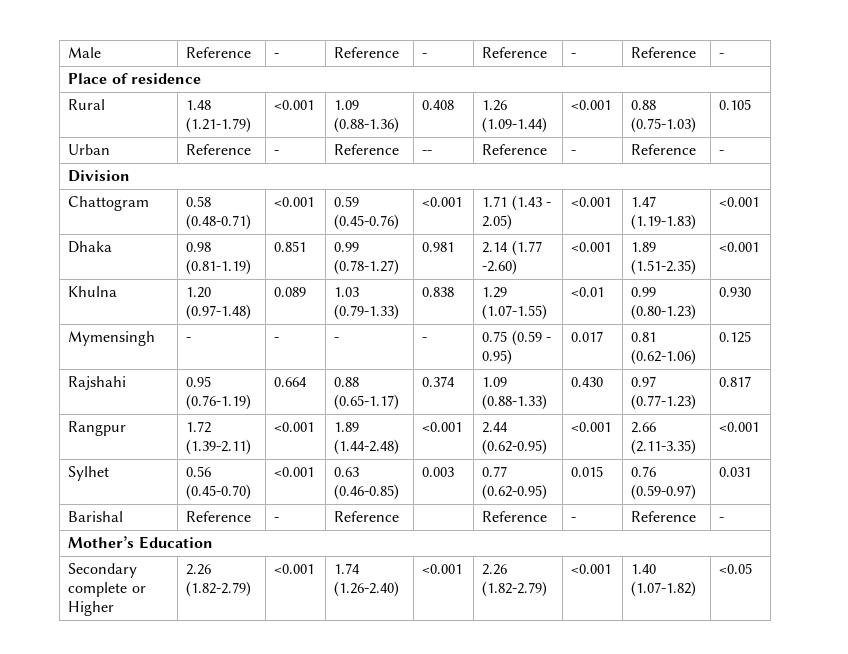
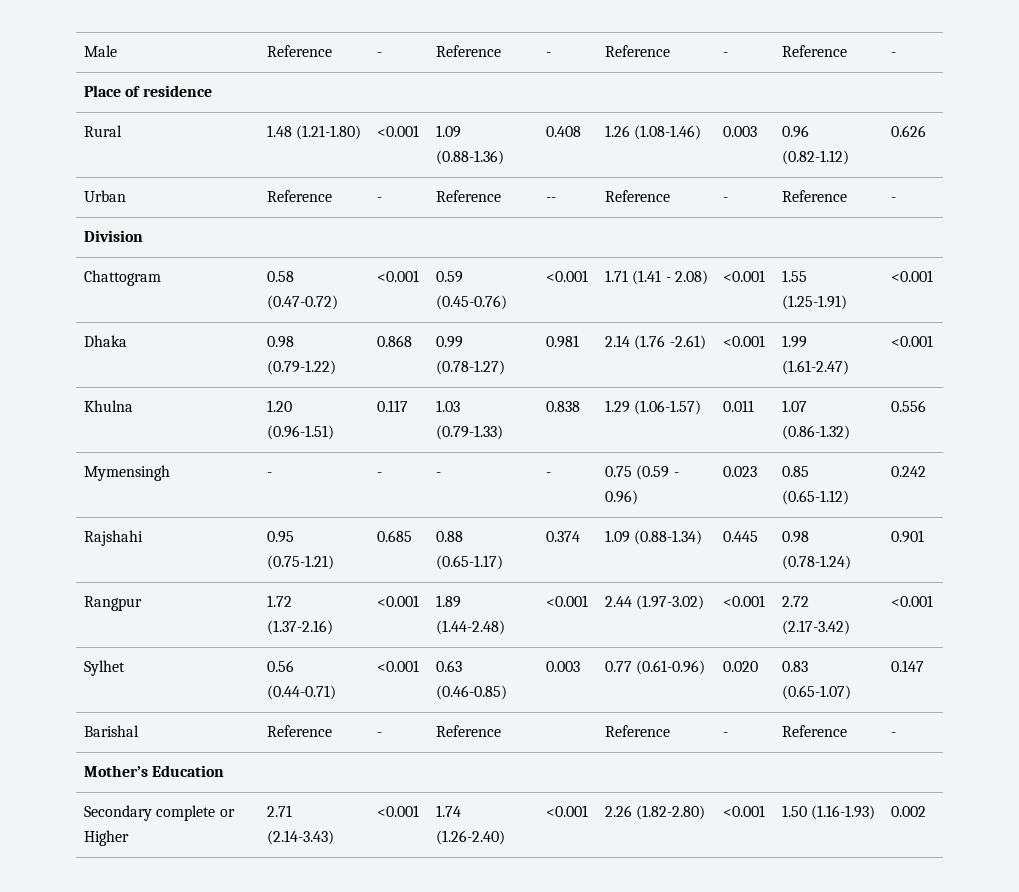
- Rural | 1.48 (1.21-1.79) | <0.001 | 1.09 (0.88-1.36) | 0.408 | 1.26 (1.09-1.44) | <0.001 | 0.88 (0.75-1.03) | 0.105
+ Rural | 1.48 (1.21-1.80) | <0.001 | 1.09 (0.88-1.36) | 0.408 | 1.26 (1.08-1.46) | 0.003 | 0.96 (0.82-1.12) | 0.626
- Chattogram | 0.58 (0.48-0.71) | <0.001 | 0.59 (0.45-0.76) | <0.001 | 1.71 (1.43 - 2.05) | <0.001 | 1.47 (1.19-1.83) | <0.001
+ Chattogram | 0.58 (0.47-0.72) | <0.001 | 0.59 (0.45-0.76) | <0.001 | 1.71 (1.41 - 2.08) | <0.001 | 1.55 (1.25-1.91) | <0.001
- Dhaka | 0.98 (0.81-1.19) | 0.851 | 0.99 (0.78-1.27) | 0.981 | 2.14 (1.77 -2.60) | <0.001 | 1.89 (1.51-2.35) | <0.001
+ Dhaka | 0.98 (0.79-1.22) | 0.868 | 0.99 (0.78-1.27) | 0.981 | 2.14 (1.76 -2.61) | <0.001 | 1.99 (1.61-2.47) | <0.001
- Khulna | 1.20 (0.97-1.48) | 0.089 | 1.03 (0.79-1.33) | 0.838 | 1.29 (1.07-1.55) | <0.01 | 0.99 (0.80-1.23) | 0.930
+ Khulna | 1.20 (0.96-1.51) | 0.117 | 1.03 (0.79-1.33) | 0.838 | 1.29 (1.06-1.57) | 0.011 | 1.07 (0.86-1.32) | 0.556
- Mymensingh | - | - | - | - | 0.75 (0.59 - 0.95) | 0.017 | 0.81 (0.62-1.06) | 0.125
+ Mymensingh | - | - | - | - | 0.75 (0.59 - 0.96) | 0.023 | 0.85 (0.65-1.12) | 0.242
- Rajshahi | 0.95 (0.76-1.19) | 0.664 | 0.88 (0.65-1.17) | 0.374 | 1.09 (0.88-1.33) | 0.430 | 0.97 (0.77-1.23) | 0.817
+ Rajshahi | 0.95 (0.75-1.21) | 0.685 | 0.88 (0.65-1.17) | 0.374 | 1.09 (0.88-1.34) | 0.445 | 0.98 (0.78-1.24) | 0.901
- Rangpur | 1.72 (1.39-2.11) | <0.001 | 1.89 (1.44-2.48) | <0.001 | 2.44 (0.62-0.95) | <0.001 | 2.66 (2.11-3.35) | <0.001
+ Rangpur | 1.72 (1.37-2.16) | <0.001 | 1.89 (1.44-2.48) | <0.001 | 2.44 (1.97-3.02) | <0.001 | 2.72 (2.17-3.42) | <0.001
- Sylhet | 0.56 (0.45-0.70) | <0.001 | 0.63 (0.46-0.85) | 0.003 | 0.77 (0.62-0.95) | 0.015 | 0.76 (0.59-0.97) | 0.031
+ Sylhet | 0.56 (0.44-0.71) | <0.001 | 0.63 (0.46-0.85) | 0.003 | 0.77 (0.61-0.96) | 0.020 | 0.83 (0.65-1.07) | 0.147
- Secondary complete or Higher | 2.26 (1.82-2.79) | <0.001 | 1.74 (1.26-2.40) | <0.001 | 2.26 (1.82-2.79) | <0.001 | 1.40 (1.07-1.82) | <0.05
+ Secondary complete or Higher | 2.71 (2.14-3.43) | <0.001 | 1.74 (1.26-2.40) | <0.001 | 2.26 (1.82-2.80) | <0.001 | 1.50 (1.16-1.93) | 0.002

